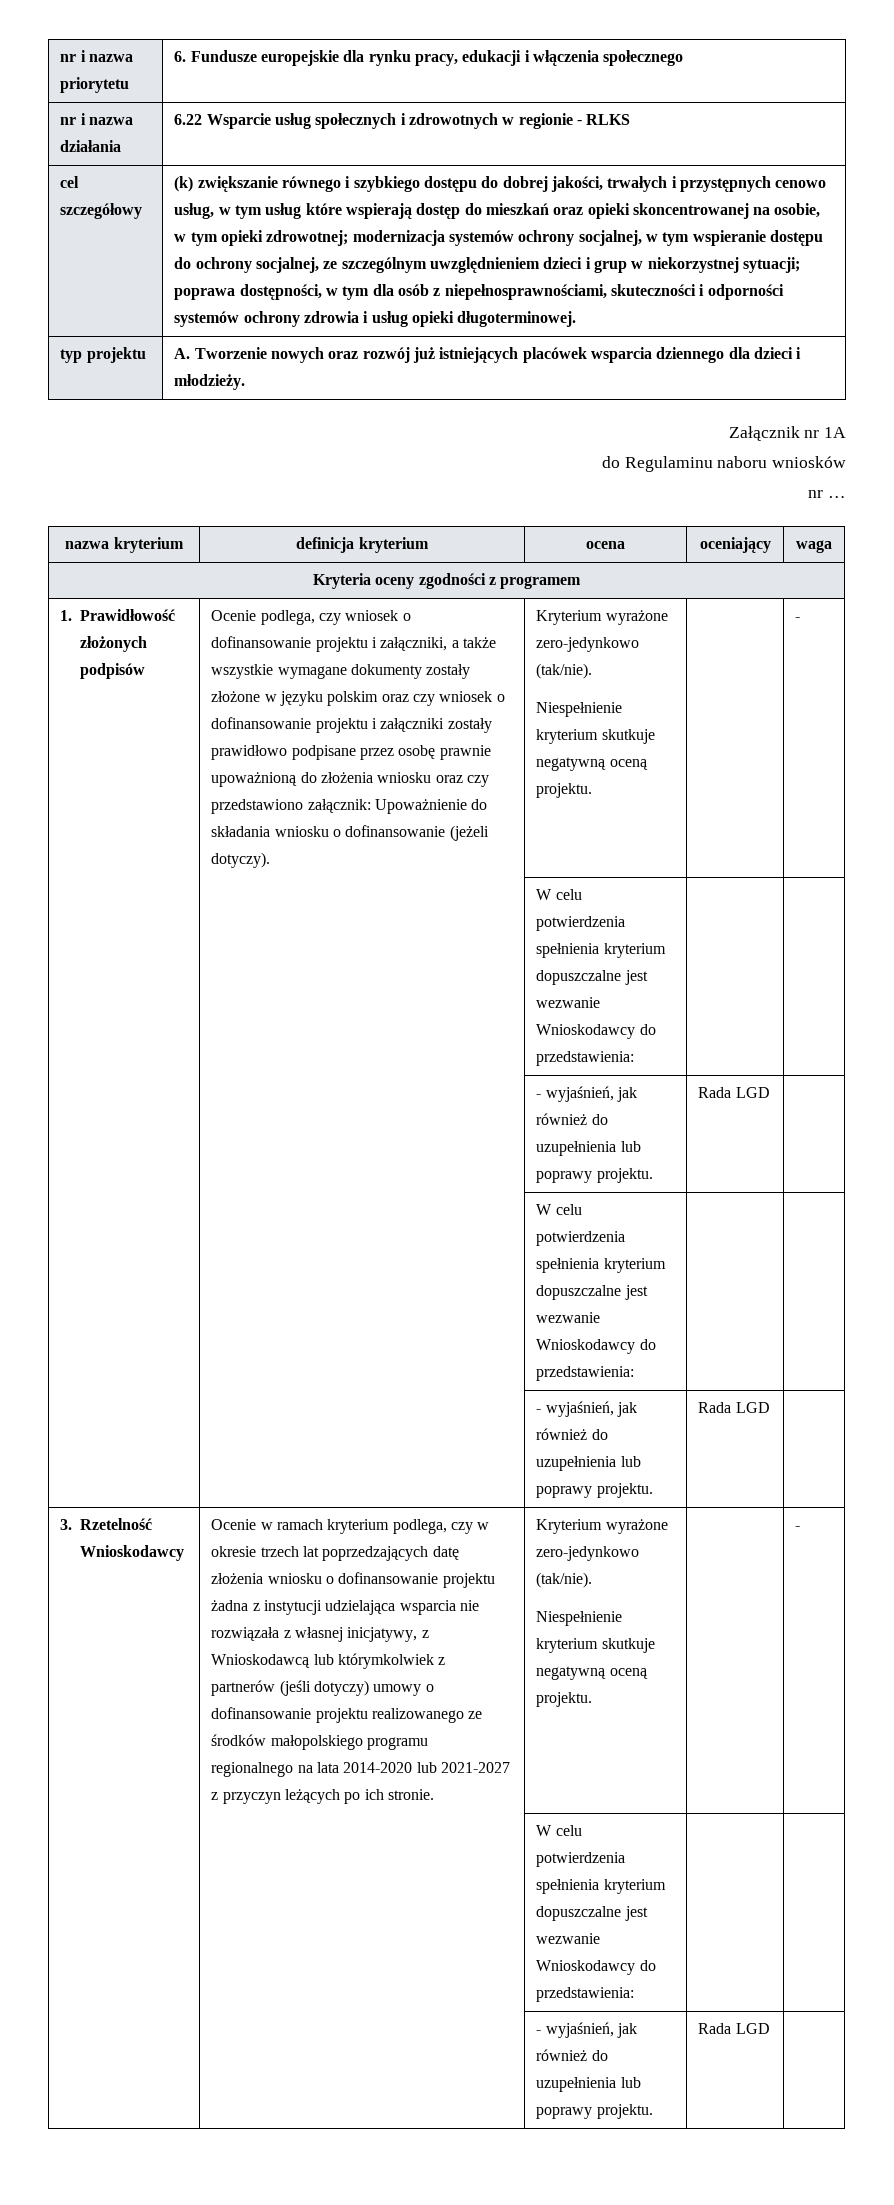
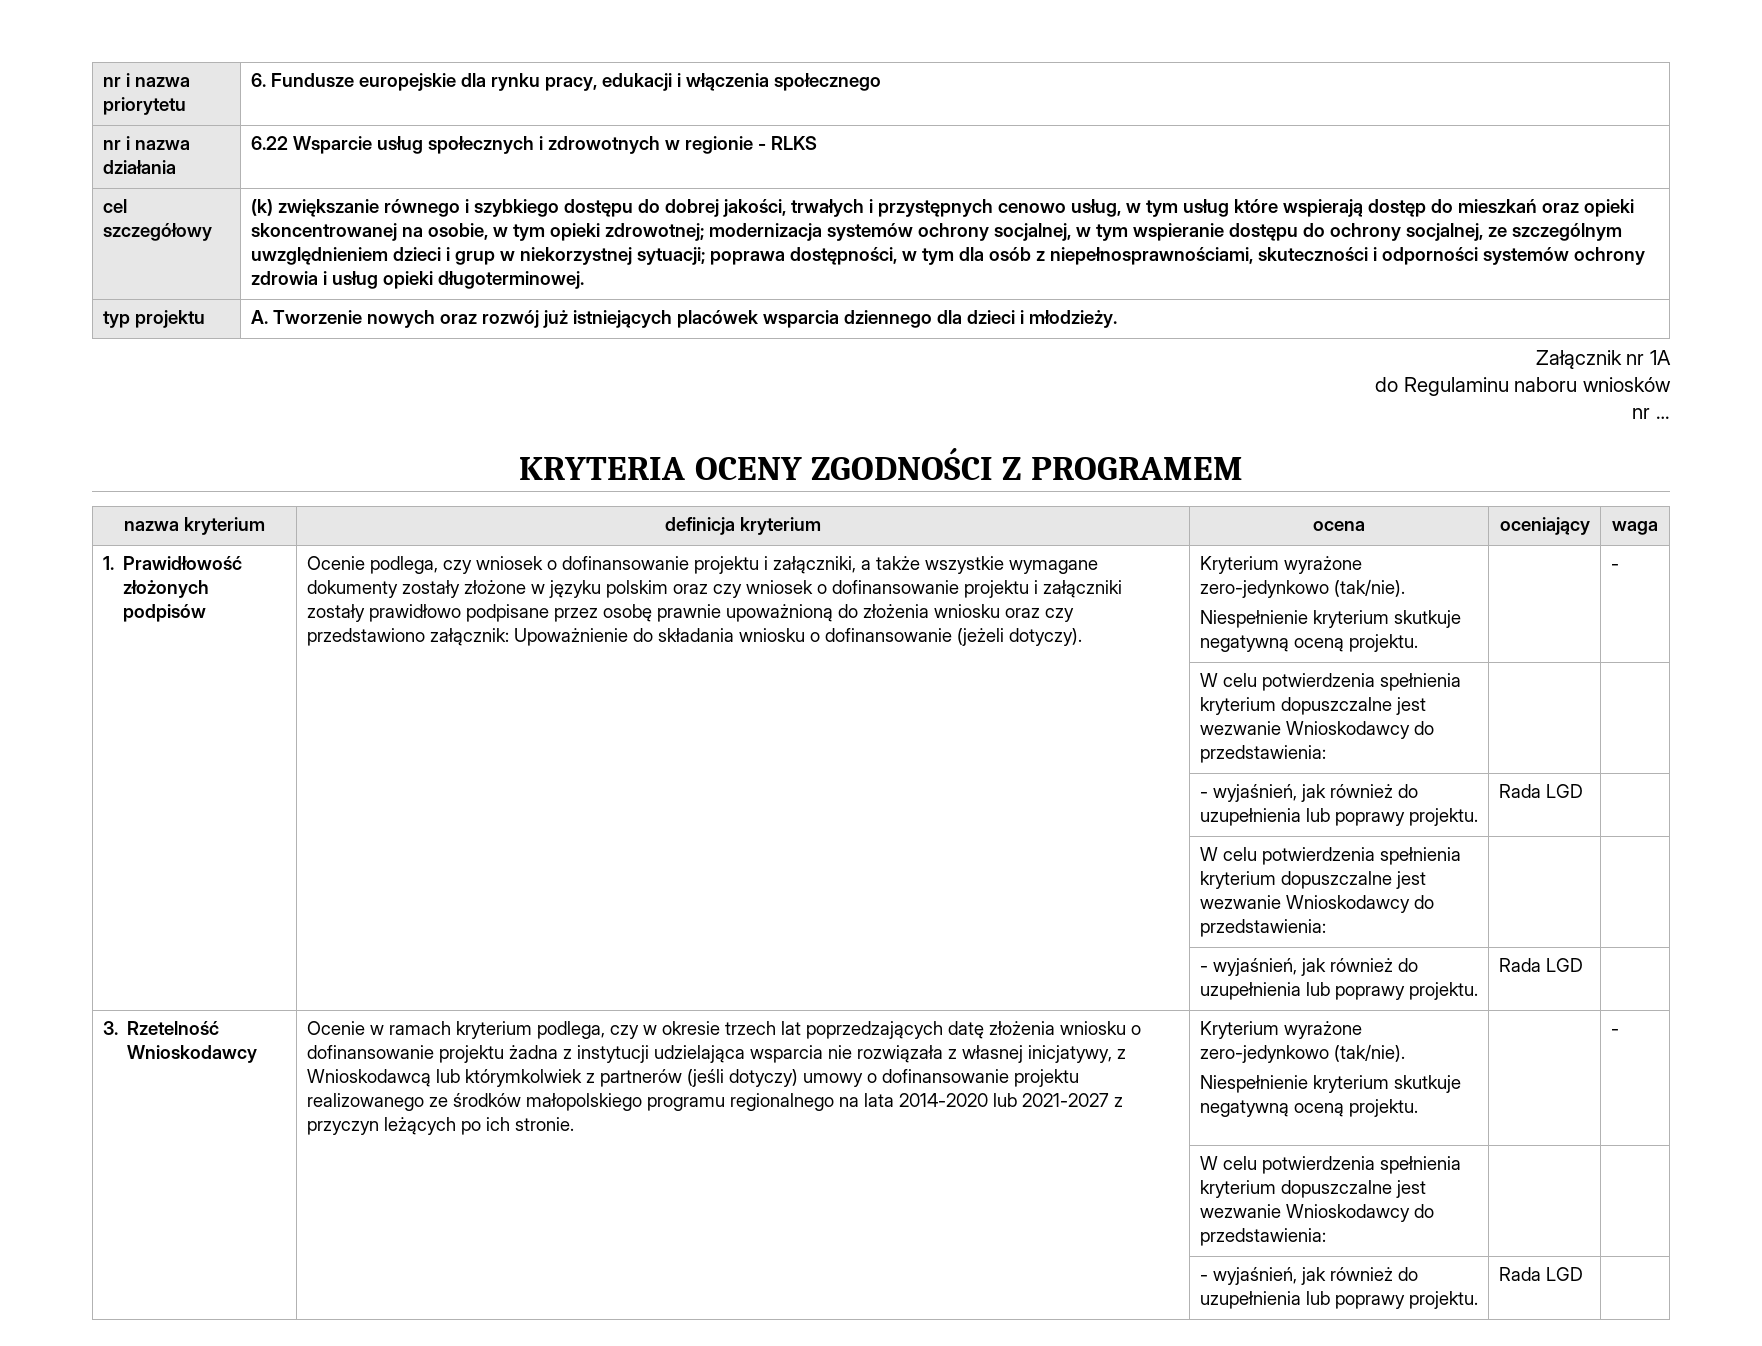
+ KRYTERIA OCENY ZGODNOŚCI Z PROGRAMEM
- Kryteria oceny zgodności z programem

